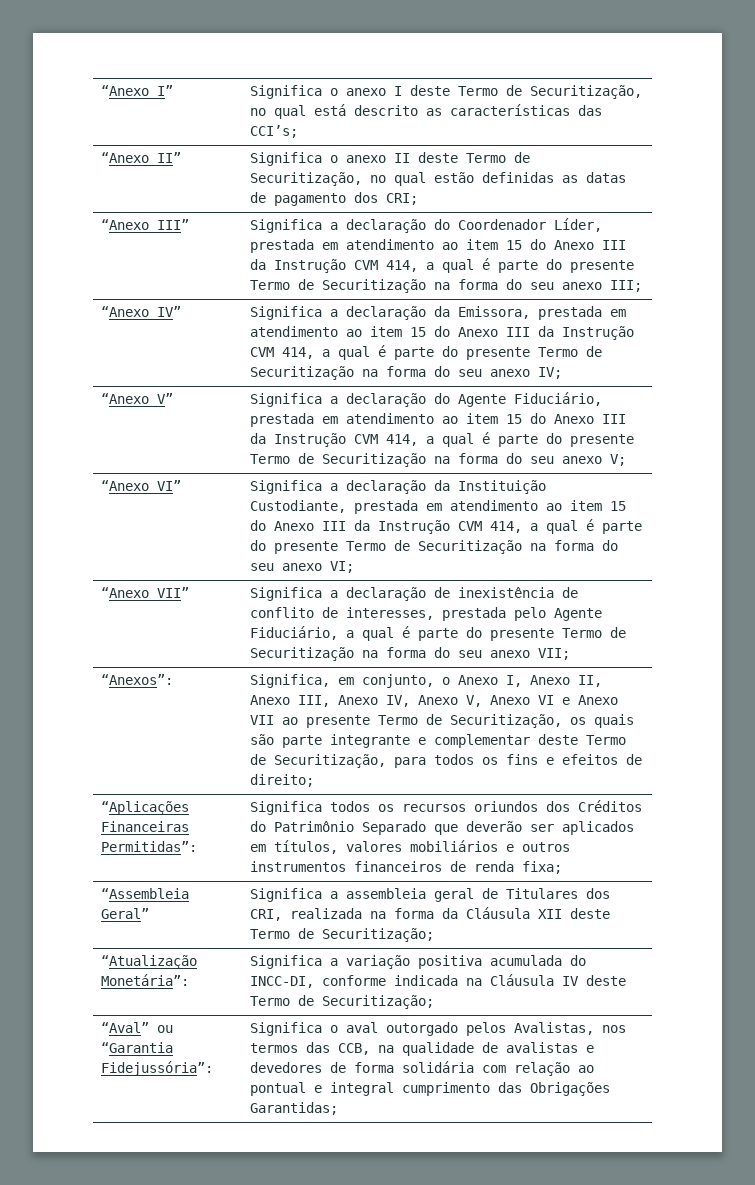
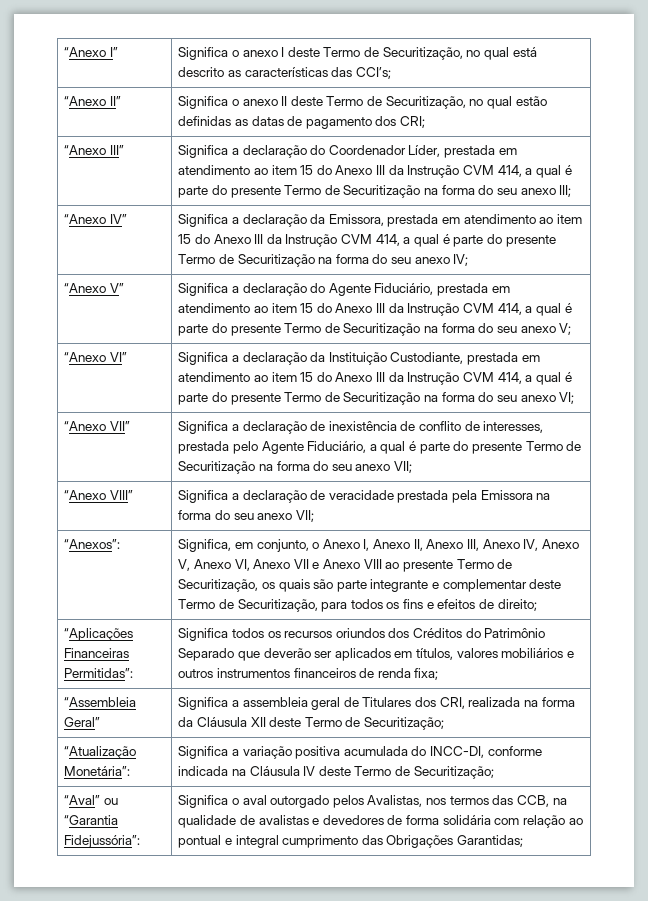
+ “Anexo VIII” | Significa a declaração de veracidade prestada pela Emissora na forma do seu anexo VII;
- Significa, em conjunto, o Anexo I, Anexo II, Anexo III, Anexo IV, Anexo V, Anexo VI e Anexo VII ao presente Termo de Securitização, os quais são parte integrante e complementar deste Termo de Securitização, para todos os fins e efeitos de direito;
+ Significa, em conjunto, o Anexo I, Anexo II, Anexo III, Anexo IV, Anexo V, Anexo VI, Anexo VII e Anexo VIII ao presente Termo de Securitização, os quais são parte integrante e complementar deste Termo de Securitização, para todos os fins e efeitos de direito;

